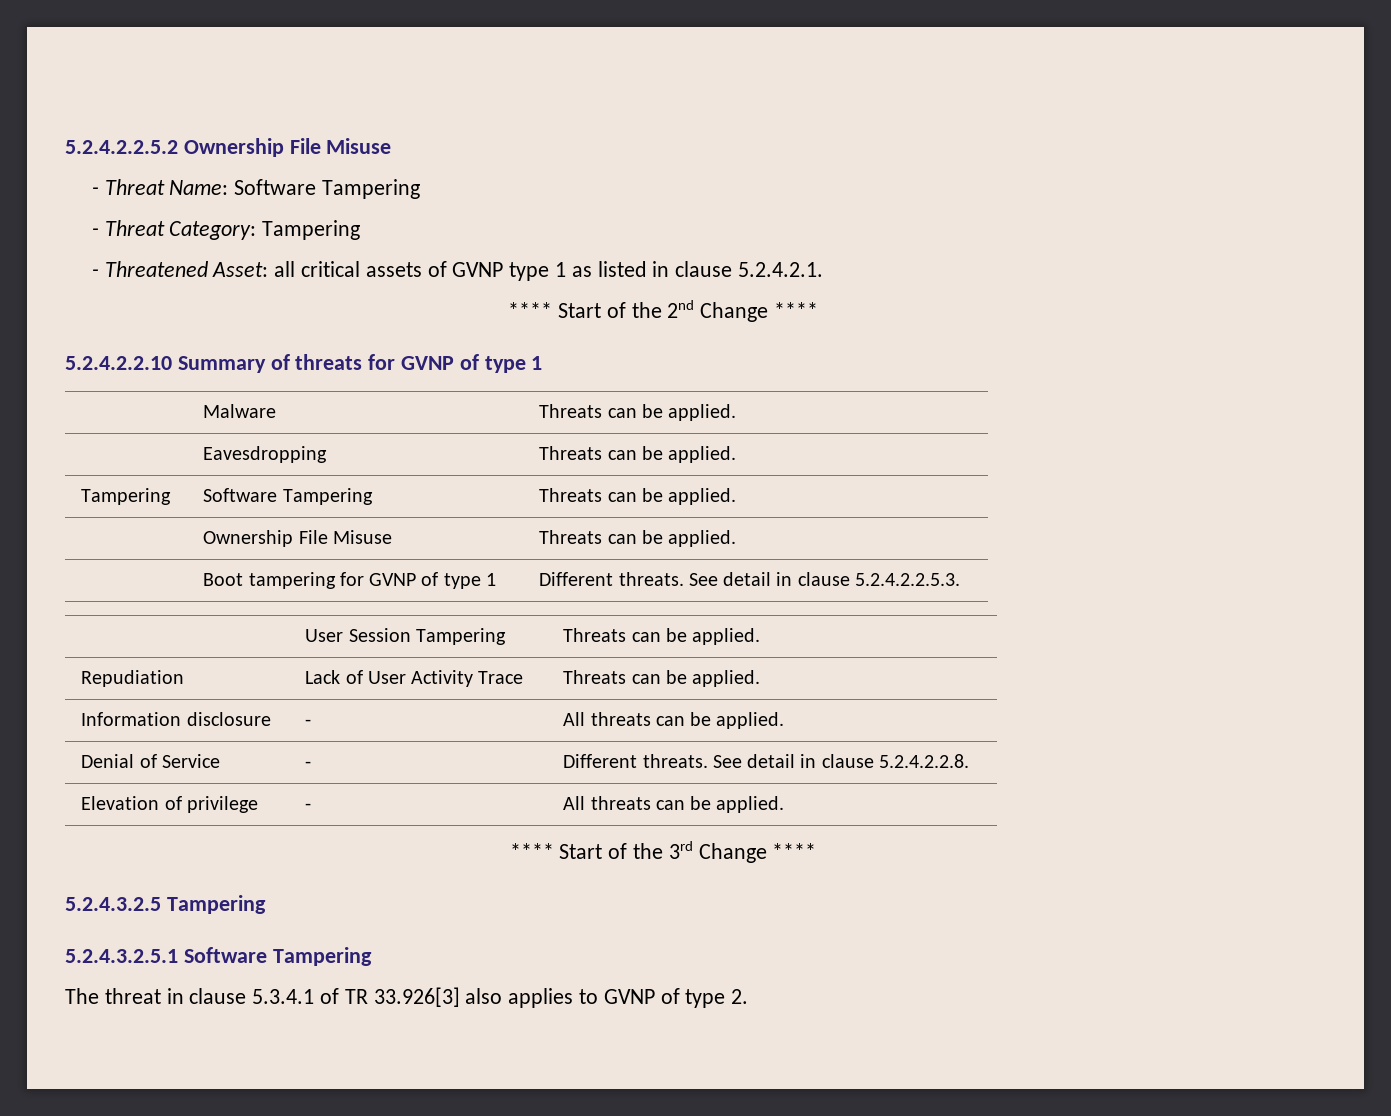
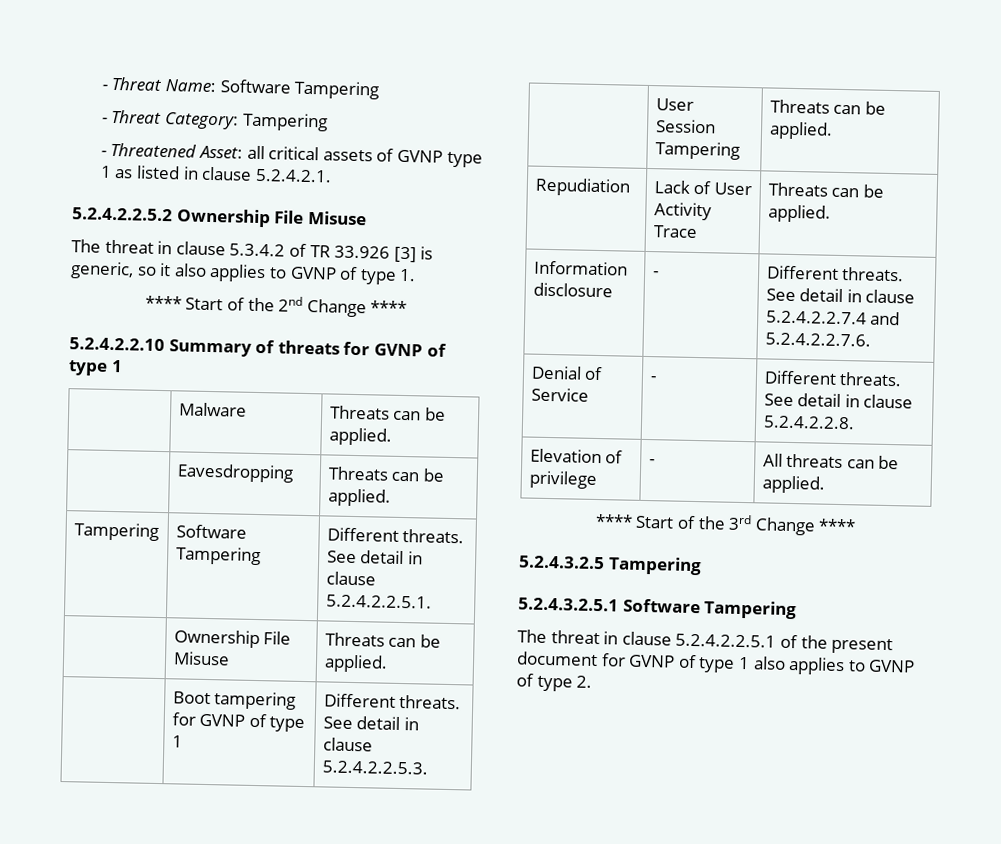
- 5.2.4.2.2.5.2 Ownership File Misuse
+ 5.2.4.2.2.5.2 Ownership File Misuse
+ The threat in clause 5.3.4.2 of TR 33.926 [3] is generic, so it also applies to GVNP of type 1.
- Tampering | Software Tampering | Threats can be applied.
+ Tampering | Software Tampering | Different threats. See detail in clause 5.2.4.2.2.5.1.
- Information disclosure | - | All threats can be applied.
+ Information disclosure | - | Different threats. See detail in clause 5.2.4.2.2.7.4 and 5.2.4.2.2.7.6.
- The threat in clause 5.3.4.1 of TR 33.926[3] also applies to GVNP of type 2.
+ The threat in clause 5.2.4.2.2.5.1 of the present document for GVNP of type 1 also applies to GVNP of type 2.

